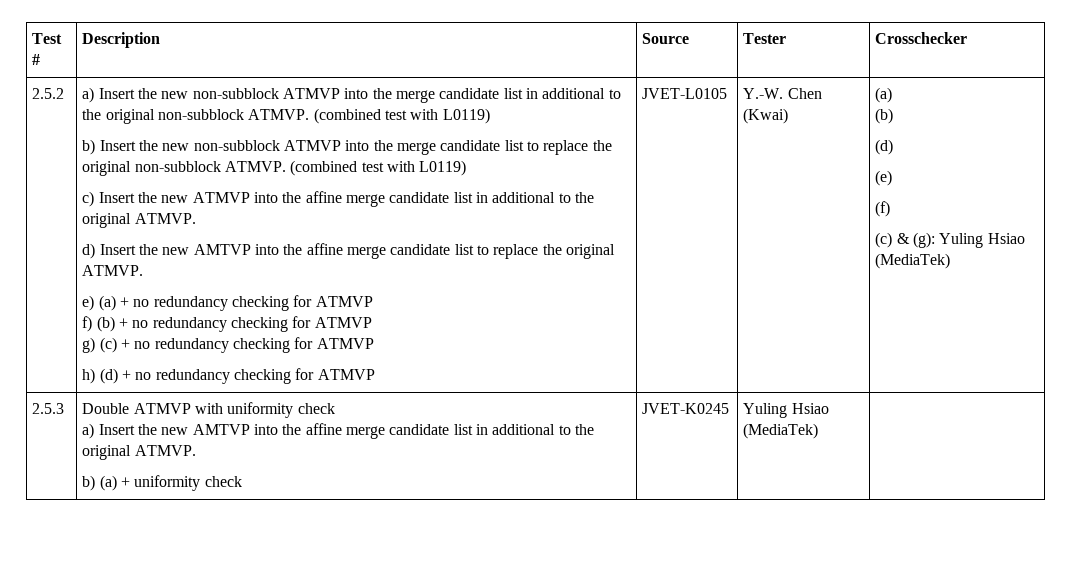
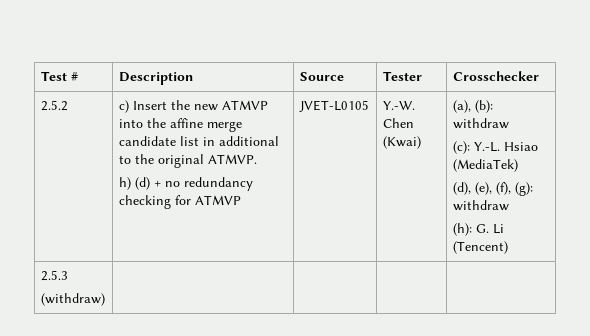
- a) Insert the new non-subblock ATMVP into the merge candidate list in additional to the original non-subblock ATMVP. (combined test with L0119)
- b) Insert the new non-subblock ATMVP into the merge candidate list to replace the original non-subblock ATMVP. (combined test with L0119)
- d) Insert the new AMTVP into the affine merge candidate list to replace the original ATMVP.
- e) (a) + no redundancy checking for ATMVP
- f) (b) + no redundancy checking for ATMVP
- g) (c) + no redundancy checking for ATMVP
- Y.-W. Chen (Kwai) | (a)
- (b)
- (d)
- (e)
- (f)
- (c) & (g): Yuling Hsiao (MediaTek)
- 2.5.3 | Double ATMVP with uniformity check
- a) Insert the new AMTVP into the affine merge candidate list in additional to the original ATMVP.
- b) (a) + uniformity check | JVET-K0245 | Yuling Hsiao (MediaTek) |
+ Y.-W. Chen (Kwai) | (a), (b): withdraw
+ (c): Y.-L. Hsiao (MediaTek)
+ (d), (e), (f), (g): withdraw
+ (h): G. Li (Tencent)
+ 2.5.3
+ (withdraw) | | | |

